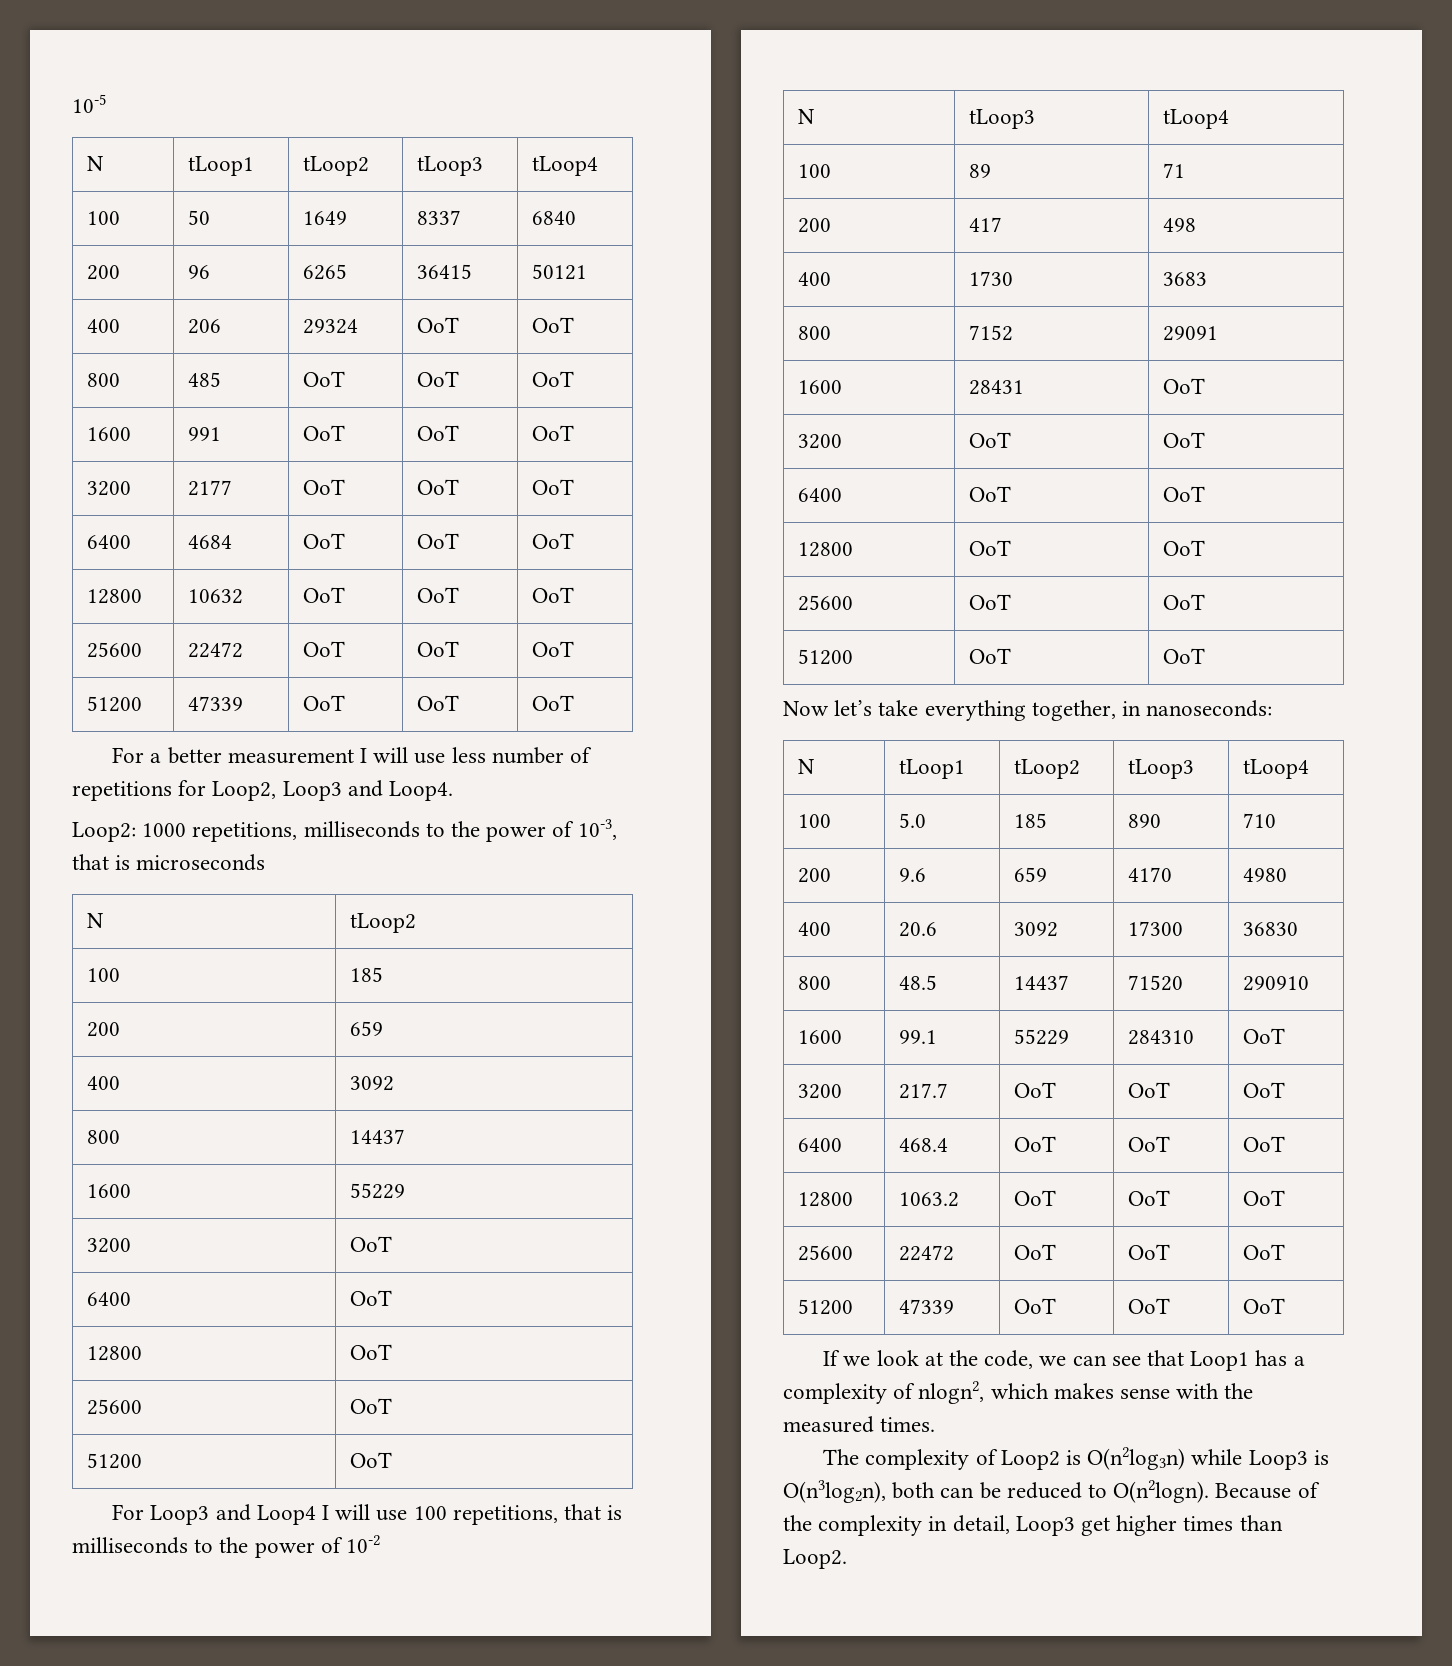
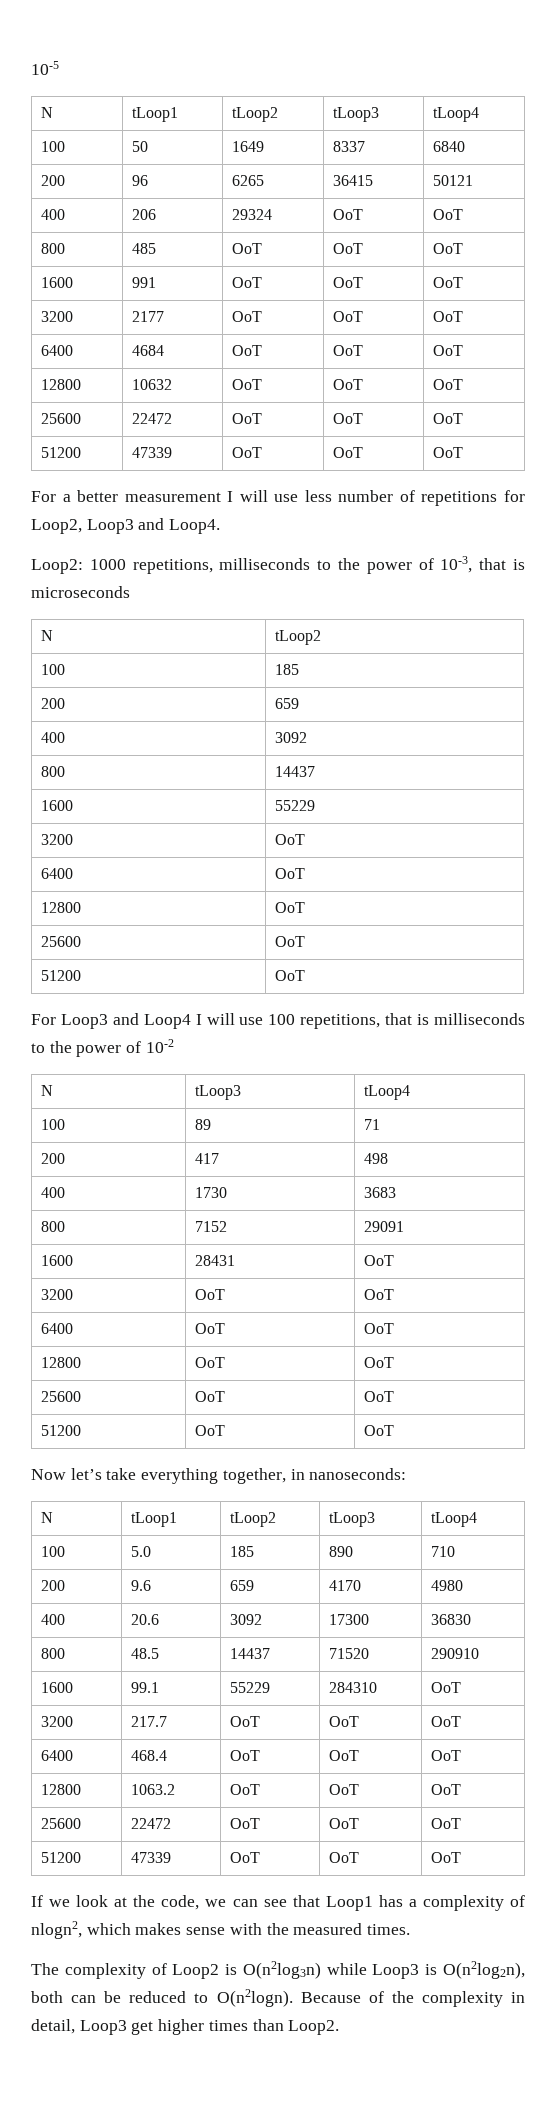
- The complexity of Loop2 is O(n2log3n) while Loop3 is O(n3log2n), both can be reduced to O(n2logn).
+ The complexity of Loop2 is O(n2log3n) while Loop3 is O(n2log2n), both can be reduced to O(n2logn).

